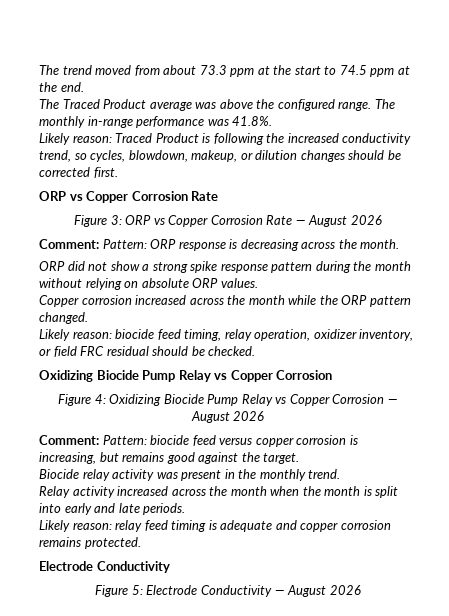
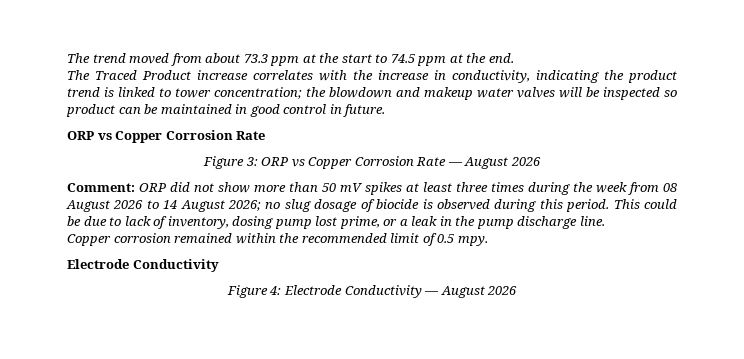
- The Traced Product average was above the configured range. The monthly in-range performance was 41.8%.
- Likely reason: Traced Product is following the increased conductivity trend, so cycles, blowdown, makeup, or dilution changes should be corrected first.
+ The Traced Product increase correlates with the increase in conductivity, indicating the product trend is linked to tower concentration; the blowdown and makeup water valves will be inspected so product can be maintained in good control in future.
- Comment: Pattern: ORP response is decreasing across the month.
- ORP did not show a strong spike response pattern during the month without relying on absolute ORP values.
- Copper corrosion increased across the month while the ORP pattern changed.
- Likely reason: biocide feed timing, relay operation, oxidizer inventory, or field FRC residual should be checked.
- Oxidizing Biocide Pump Relay vs Copper Corrosion
- Figure 4: Oxidizing Biocide Pump Relay vs Copper Corrosion — August 2026
- Comment: Pattern: biocide feed versus copper corrosion is increasing, but remains good against the target.
- Biocide relay activity was present in the monthly trend.
- Relay activity increased across the month when the month is split into early and late periods.
- Likely reason: relay feed timing is adequate and copper corrosion remains protected.
+ Comment: ORP did not show more than 50 mV spikes at least three times during the week from 08 August 2026 to 14 August 2026; no slug dosage of biocide is observed during this period. This could be due to lack of inventory, dosing pump lost prime, or a leak in the pump discharge line.
+ Copper corrosion remained within the recommended limit of 0.5 mpy.
- Figure 5: Electrode Conductivity — August 2026
+ Figure 4: Electrode Conductivity — August 2026

